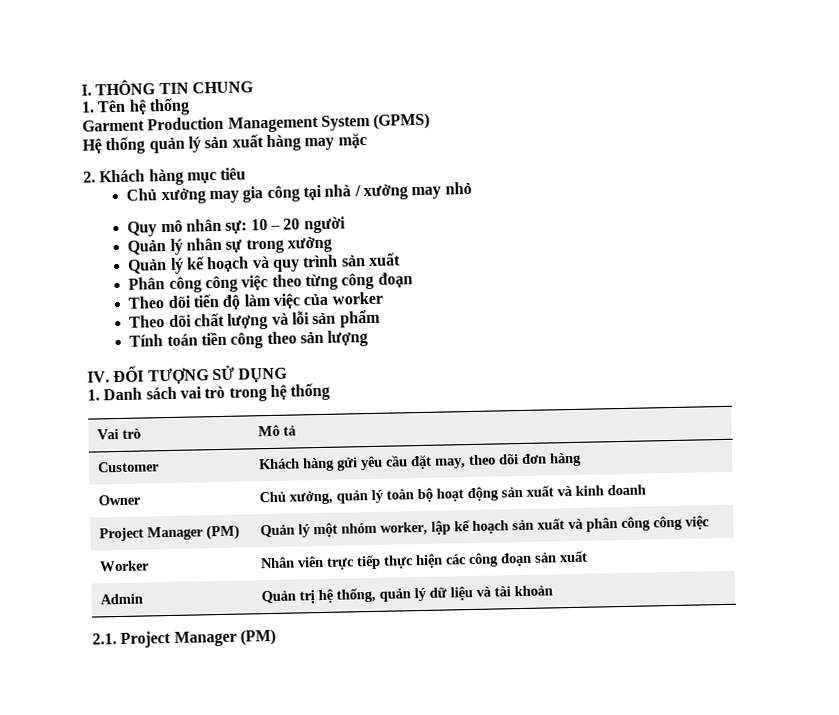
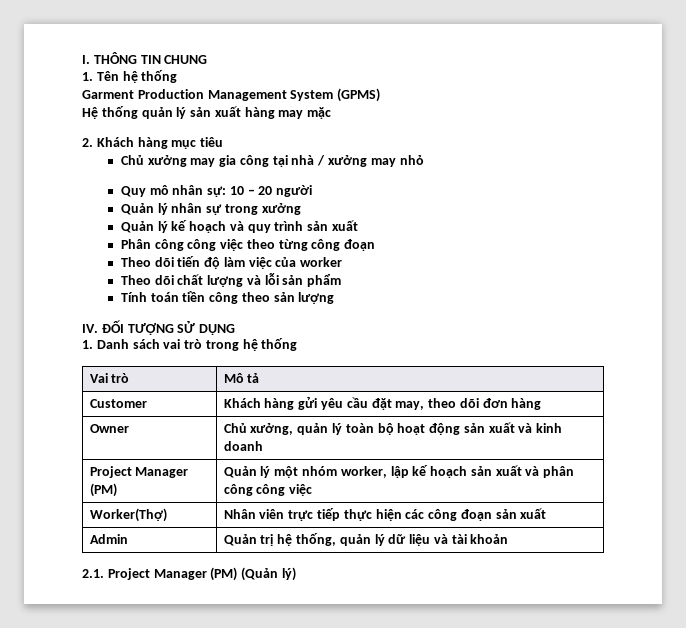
- Worker | Nhân viên trực tiếp thực hiện các công đoạn sản xuất
+ Worker(Thợ) | Nhân viên trực tiếp thực hiện các công đoạn sản xuất
- 2.1. Project Manager (PM)
+ 2.1. Project Manager (PM) (Quản lý)

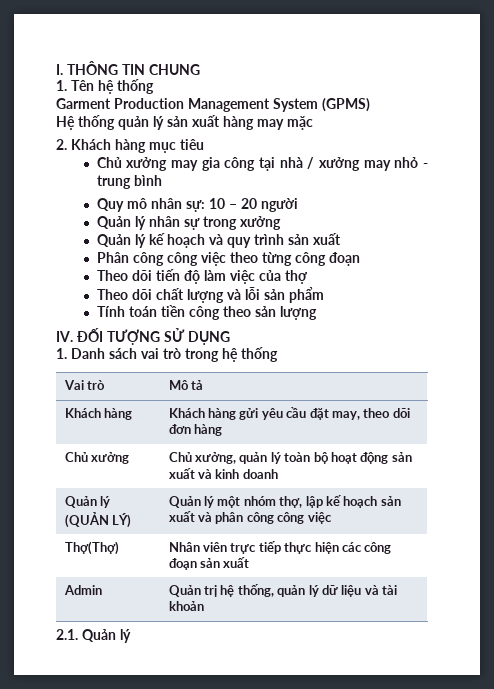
- Chủ xưởng may gia công tại nhà / xưởng may nhỏ
+ Chủ xưởng may gia công tại nhà / xưởng may nhỏ - trung bình
- Theo dõi tiến độ làm việc của worker
+ Theo dõi tiến độ làm việc của thợ
- Customer | Khách hàng gửi yêu cầu đặt may, theo dõi đơn hàng
+ Khách hàng | Khách hàng gửi yêu cầu đặt may, theo dõi đơn hàng
- Owner | Chủ xưởng, quản lý toàn bộ hoạt động sản xuất và kinh doanh
+ Chủ xưởng | Chủ xưởng, quản lý toàn bộ hoạt động sản xuất và kinh doanh
- Project Manager (PM) | Quản lý một nhóm worker, lập kế hoạch sản xuất và phân công công việc
+ Quản lý (QUẢN LÝ) | Quản lý một nhóm thợ, lập kế hoạch sản xuất và phân công công việc
- Worker(Thợ) | Nhân viên trực tiếp thực hiện các công đoạn sản xuất
+ Thợ(Thợ) | Nhân viên trực tiếp thực hiện các công đoạn sản xuất
- 2.1. Project Manager (PM) (Quản lý)
+ 2.1. Quản lý

